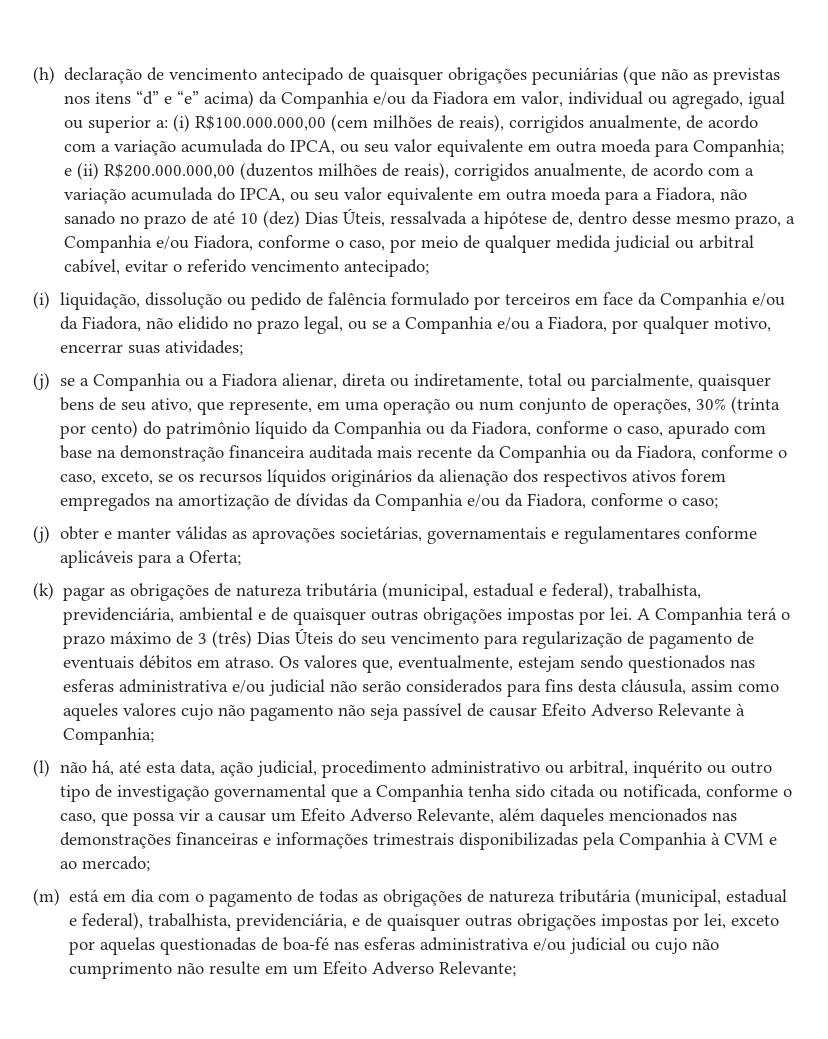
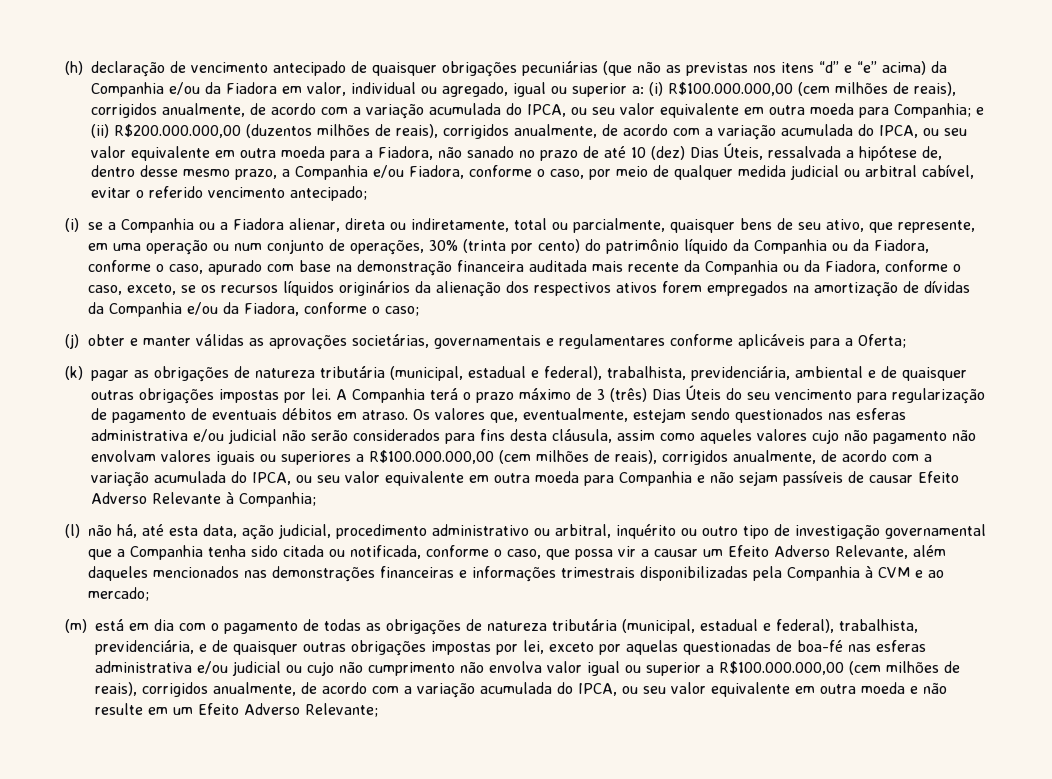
- (i) liquidação, dissolução ou pedido de falência formulado por terceiros em face da Companhia e/ou da Fiadora, não elidido no prazo legal, ou se a Companhia e/ou a Fiadora, por qualquer motivo, encerrar suas atividades;
- (j) se a Companhia ou a Fiadora alienar, direta ou indiretamente, total ou parcialmente, quaisquer bens de seu ativo, que represente, em uma operação ou num conjunto de operações, 30% (trinta por cento) do patrimônio líquido da Companhia ou da Fiadora, conforme o caso, apurado com base na demonstração financeira auditada mais recente da Companhia ou da Fiadora, conforme o caso, exceto, se os recursos líquidos originários da alienação dos respectivos ativos forem empregados na amortização de dívidas da Companhia e/ou da Fiadora, conforme o caso;
+ (i) se a Companhia ou a Fiadora alienar, direta ou indiretamente, total ou parcialmente, quaisquer bens de seu ativo, que represente, em uma operação ou num conjunto de operações, 30% (trinta por cento) do patrimônio líquido da Companhia ou da Fiadora, conforme o caso, apurado com base na demonstração financeira auditada mais recente da Companhia ou da Fiadora, conforme o caso, exceto, se os recursos líquidos originários da alienação dos respectivos ativos forem empregados na amortização de dívidas da Companhia e/ou da Fiadora, conforme o caso;
- Os valores que, eventualmente, estejam sendo questionados nas esferas administrativa e/ou judicial não serão considerados para fins desta cláusula, assim como aqueles valores cujo não pagamento não seja passível de causar Efeito Adverso Relevante à Companhia;
+ Os valores que, eventualmente, estejam sendo questionados nas esferas administrativa e/ou judicial não serão considerados para fins desta cláusula, assim como aqueles valores cujo não pagamento não envolvam valores iguais ou superiores a R$100.000.000,00 (cem milhões de reais), corrigidos anualmente, de acordo com a variação acumulada do IPCA, ou seu valor equivalente em outra moeda para Companhia e não sejam passíveis de causar Efeito Adverso Relevante à Companhia;
- (m) está em dia com o pagamento de todas as obrigações de natureza tributária (municipal, estadual e federal), trabalhista, previdenciária, e de quaisquer outras obrigações impostas por lei, exceto por aquelas questionadas de boa-fé nas esferas administrativa e/ou judicial ou cujo não cumprimento não resulte em um Efeito Adverso Relevante;
+ (m) está em dia com o pagamento de todas as obrigações de natureza tributária (municipal, estadual e federal), trabalhista, previdenciária, e de quaisquer outras obrigações impostas por lei, exceto por aquelas questionadas de boa-fé nas esferas administrativa e/ou judicial ou cujo não cumprimento não envolva valor igual ou superior a R$100.000.000,00 (cem milhões de reais), corrigidos anualmente, de acordo com a variação acumulada do IPCA, ou seu valor equivalente em outra moeda e não resulte em um Efeito Adverso Relevante;

